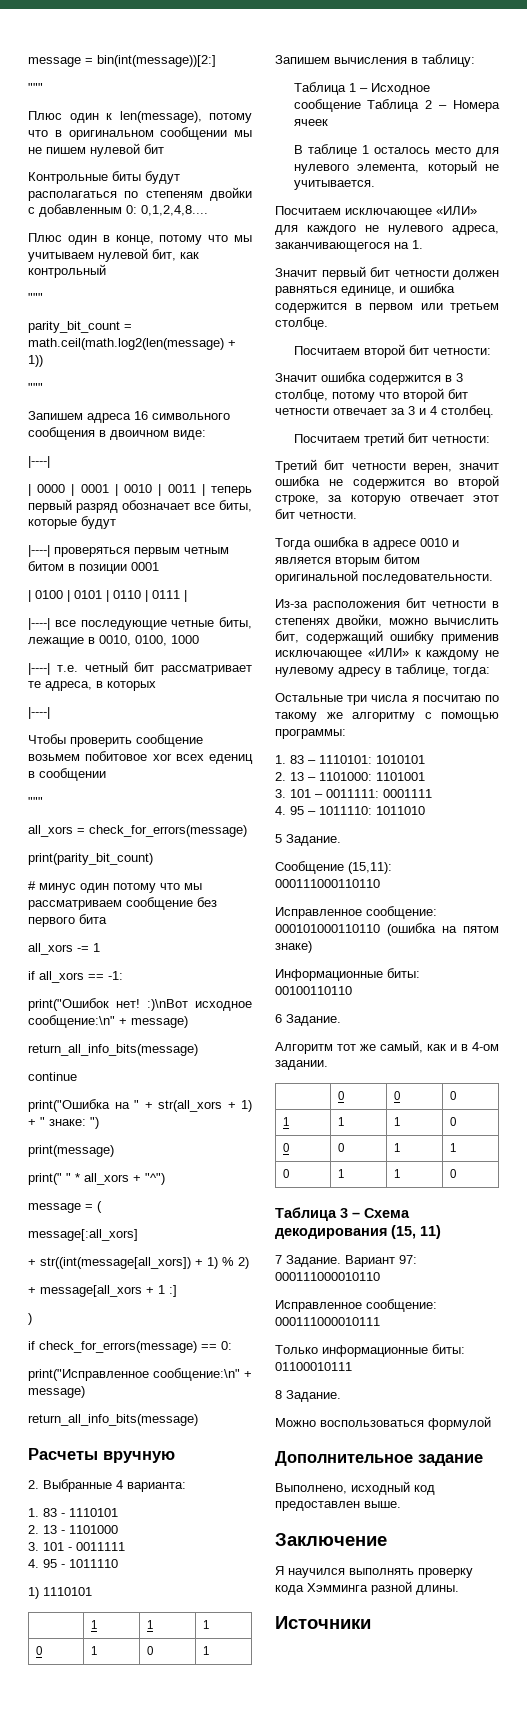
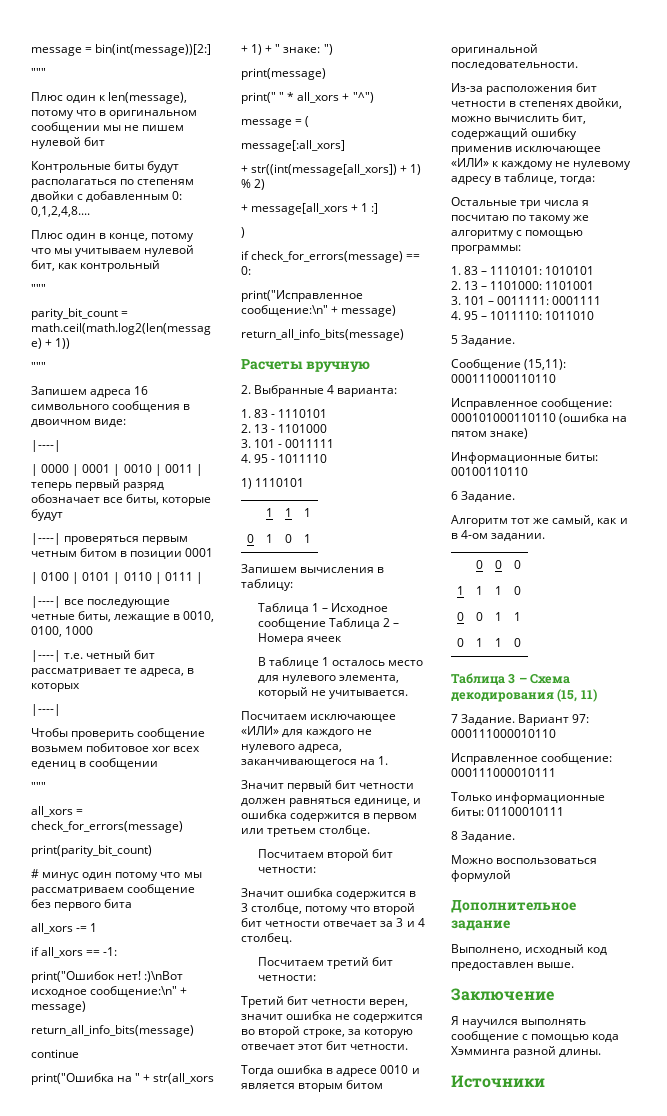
- Я научился выполнять проверку кода Хэмминга разной длины.
+ Я научился выполнять сообщение с помощью кода Хэмминга разной длины.

